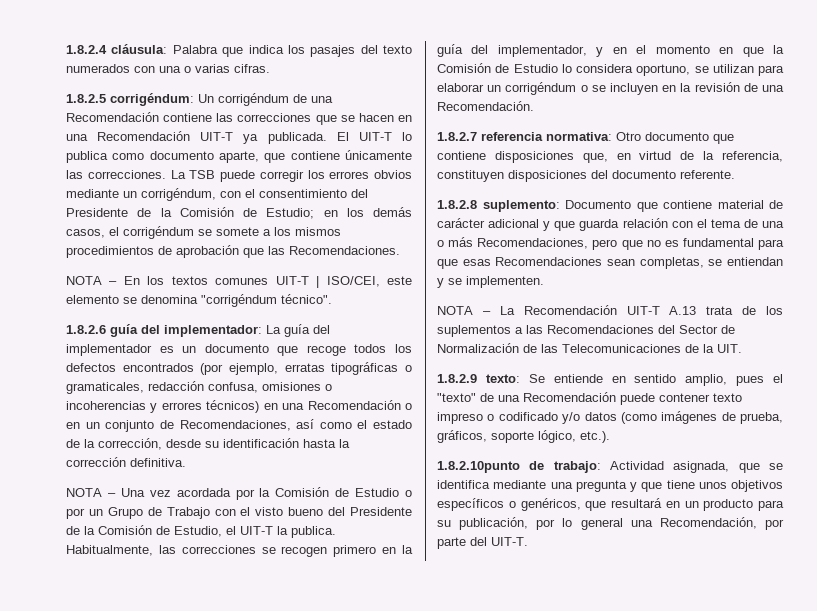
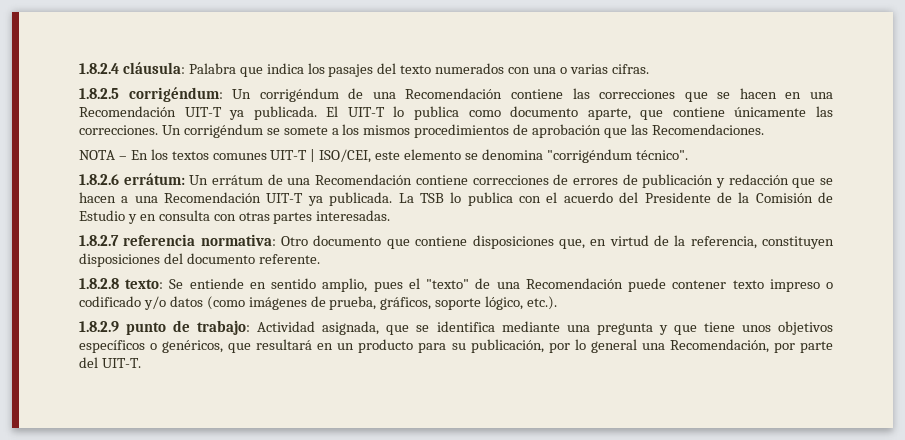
- La TSB puede corregir los errores obvios mediante un corrigéndum, con el consentimiento del Presidente de la Comisión de Estudio; en los demás casos, el corrigéndum se somete a los mismos procedimientos de aprobación que las Recomendaciones.
+ Un corrigéndum se somete a los mismos procedimientos de aprobación que las Recomendaciones.
- 1.8.2.6 guía del implementador: La guía del implementador es un documento que recoge todos los defectos encontrados (por ejemplo, erratas tipográficas o gramaticales, redacción confusa, omisiones o incoherencias y errores técnicos) en una Recomendación o en un conjunto de Recomendaciones, así como el estado de la corrección, desde su identificación hasta la corrección definitiva.
- NOTA – Una vez acordada por la Comisión de Estudio o por un Grupo de Trabajo con el visto bueno del Presidente de la Comisión de Estudio, el UIT-T la publica. Habitualmente, las correcciones se recogen primero en la guía del implementador, y en el momento en que la Comisión de Estudio lo considera oportuno, se utilizan para elaborar un corrigéndum o se incluyen en la revisión de una Recomendación.
+ 1.8.2.6 errátum: Un errátum de una Recomendación contiene correcciones de errores de publicación y redacción que se hacen a una Recomendación UIT-T ya publicada. La TSB lo publica con el acuerdo del Presidente de la Comisión de Estudio y en consulta con otras partes interesadas.
- 1.8.2.8 suplemento: Documento que contiene material de carácter adicional y que guarda relación con el tema de una o más Recomendaciones, pero que no es fundamental para que esas Recomendaciones sean completas, se entiendan y se implementen.
- NOTA – La Recomendación UIT-T A.13 trata de los suplementos a las Recomendaciones del Sector de Normalización de las Telecomunicaciones de la UIT.
- 1.8.2.9 texto: Se entiende en sentido amplio, pues el "texto" de una Recomendación puede contener texto impreso o codificado y/o datos (como imágenes de prueba, gráficos, soporte lógico, etc.).
+ 1.8.2.8 texto: Se entiende en sentido amplio, pues el "texto" de una Recomendación puede contener texto impreso o codificado y/o datos (como imágenes de prueba, gráficos, soporte lógico, etc.).
- 1.8.2.10punto de trabajo: Actividad asignada, que se identifica mediante una pregunta y que tiene unos objetivos específicos o genéricos, que resultará en un producto para su publicación, por lo general una Recomendación, por parte del UIT-T.
+ 1.8.2.9 punto de trabajo: Actividad asignada, que se identifica mediante una pregunta y que tiene unos objetivos específicos o genéricos, que resultará en un producto para su publicación, por lo general una Recomendación, por parte del UIT-T.

